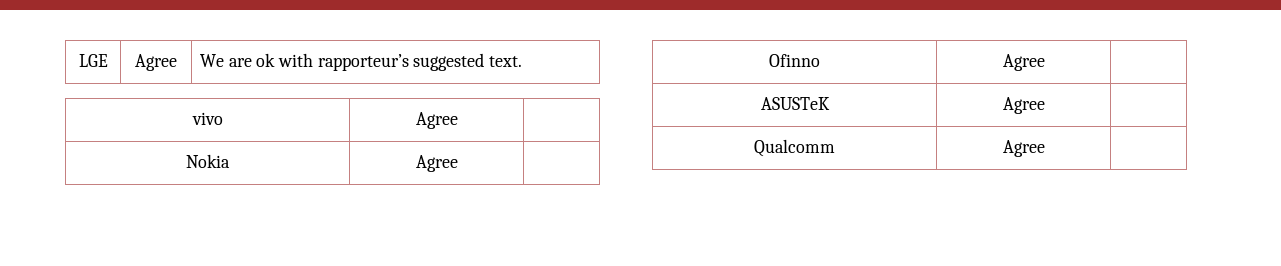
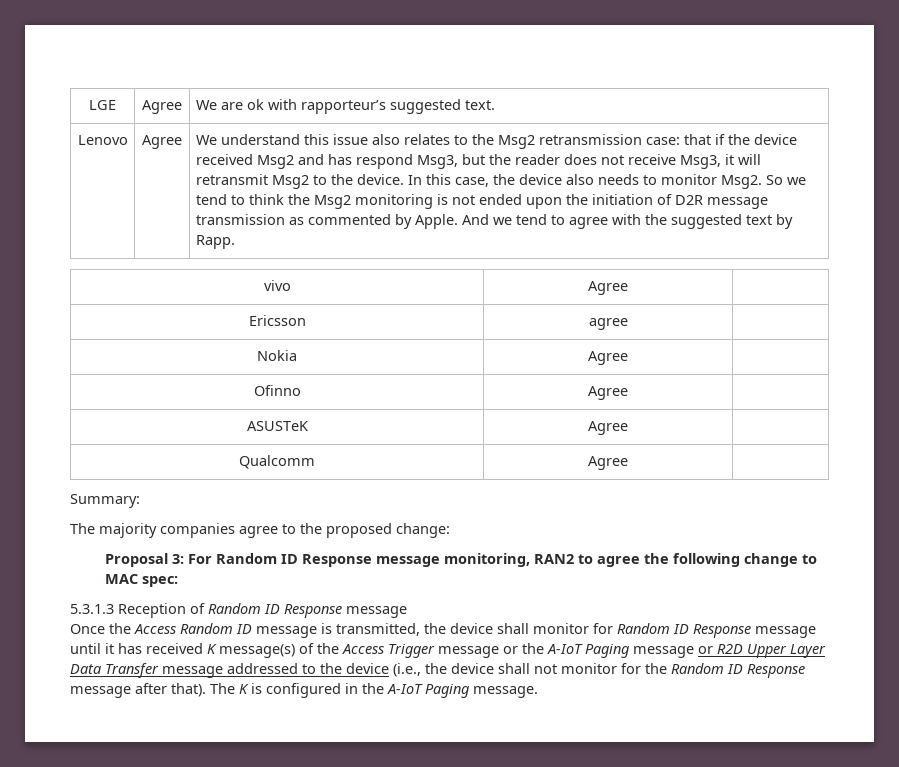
+ Lenovo | Agree | We understand this issue also relates to the Msg2 retransmission case: that if the device received Msg2 and has respond Msg3, but the reader does not receive Msg3, it will retransmit Msg2 to the device. In this case, the device also needs to monitor Msg2. So we tend to think the Msg2 monitoring is not ended upon the initiation of D2R message transmission as commented by Apple. And we tend to agree with the suggested text by Rapp.
+ Ericsson | agree |
+ Summary:
+ The majority companies agree to the proposed change:
+ Proposal 3: For Random ID Response message monitoring, RAN2 to agree the following change to MAC spec:
+ 5.3.1.3 Reception of Random ID Response message
+ Once the Access Random ID message is transmitted, the device shall monitor for Random ID Response message until it has received K message(s) of the Access Trigger message or the A-IoT Paging message or R2D Upper Layer Data Transfer message addressed to the device (i.e., the device shall not monitor for the Random ID Response message after that). The K is configured in the A-IoT Paging message.

